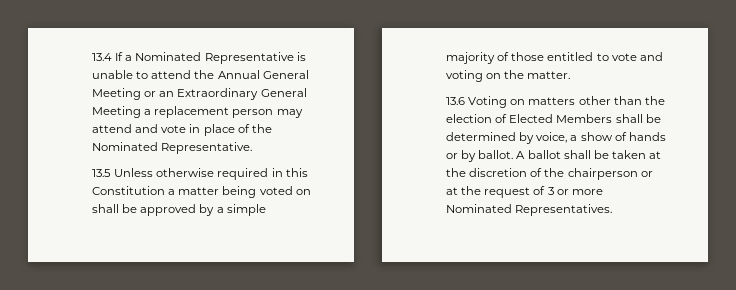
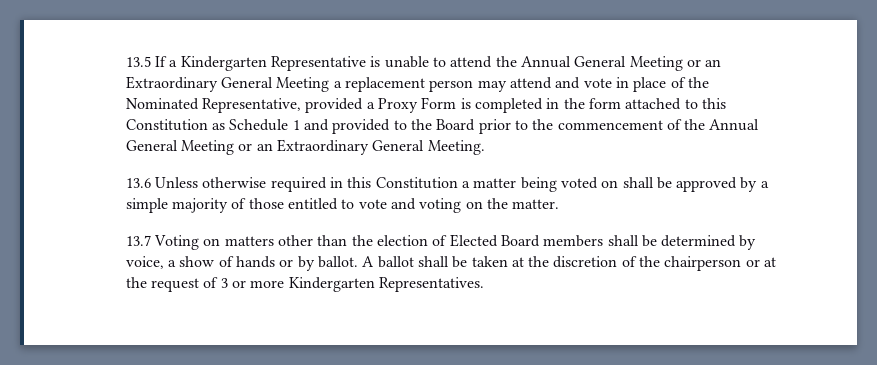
- 13.4 If a Nominated Representative is unable to attend the Annual General Meeting or an Extraordinary General Meeting a replacement person may attend and vote in place of the Nominated Representative.
- 13.5 Unless otherwise required in this Constitution a matter being voted on shall be approved by a simple majority of those entitled to vote and voting on the matter.
+ 13.5 If a Kindergarten Representative is unable to attend the Annual General Meeting or an Extraordinary General Meeting a replacement person may attend and vote in place of the Nominated Representative, provided a Proxy Form is completed in the form attached to this Constitution as Schedule 1 and provided to the Board prior to the commencement of the Annual General Meeting or an Extraordinary General Meeting.
+ 13.6 Unless otherwise required in this Constitution a matter being voted on shall be approved by a simple majority of those entitled to vote and voting on the matter.
- 13.6 Voting on matters other than the election of Elected Members shall be determined by voice, a show of hands or by ballot.
+ 13.7 Voting on matters other than the election of Elected Board members shall be determined by voice, a show of hands or by ballot.
- A ballot shall be taken at the discretion of the chairperson or at the request of 3 or more Nominated Representatives.
+ A ballot shall be taken at the discretion of the chairperson or at the request of 3 or more Kindergarten Representatives.

